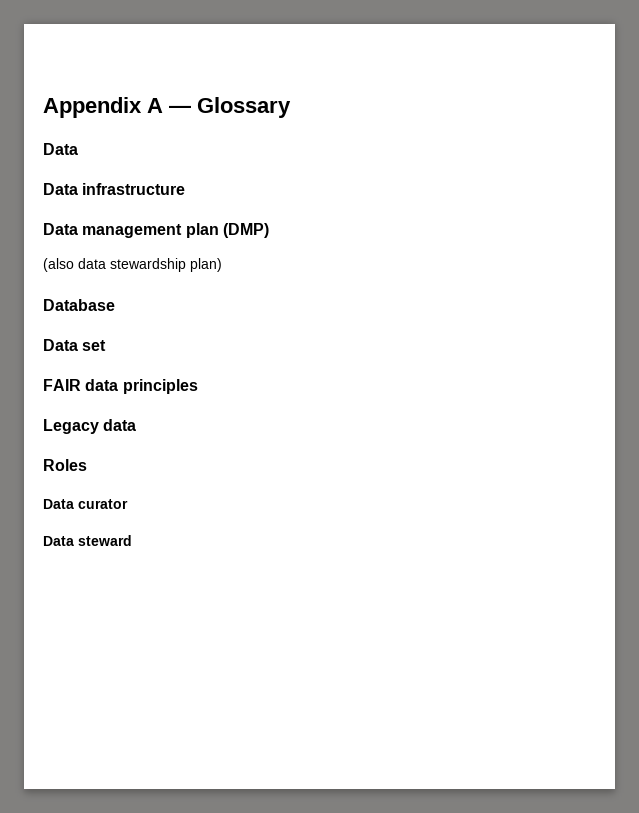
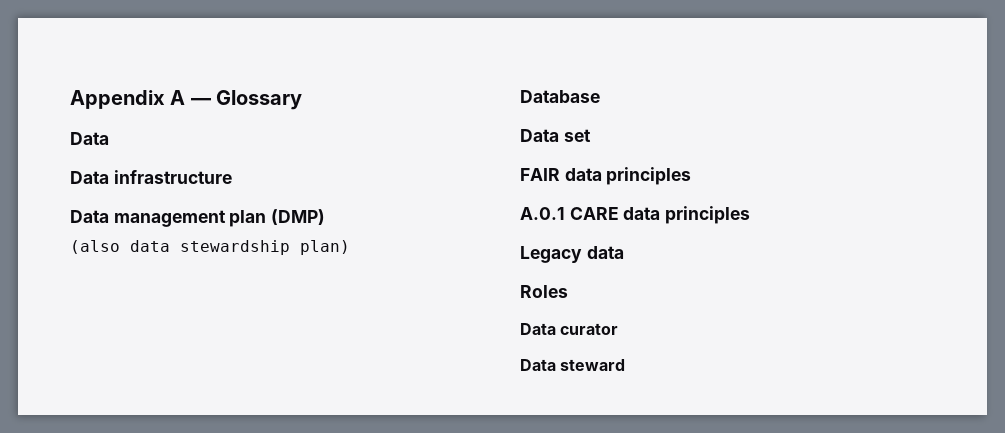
+ A.0.1 CARE data principles

